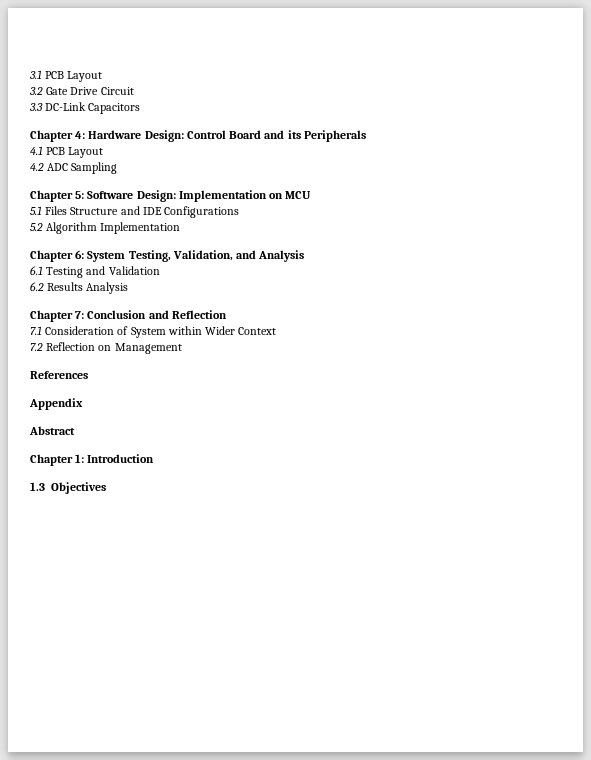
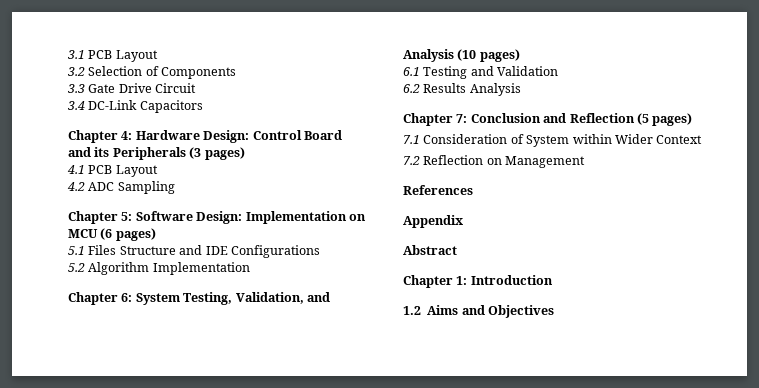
- 3.2 Gate Drive Circuit
+ 3.2 Selection of Components
+ 3.3 Gate Drive Circuit
- 3.3 DC-Link Capacitors
+ 3.4 DC-Link Capacitors
- Chapter 4: Hardware Design: Control Board and its Peripherals
+ Chapter 4: Hardware Design: Control Board and its Peripherals (3 pages)
- Chapter 5: Software Design: Implementation on MCU
+ Chapter 5: Software Design: Implementation on MCU (6 pages)
- Chapter 6: System Testing, Validation, and Analysis
+ Chapter 6: System Testing, Validation, and Analysis (10 pages)
- Chapter 7: Conclusion and Reflection
+ Chapter 7: Conclusion and Reflection (5 pages)
- 1.3 Objectives
+ 1.2 Aims and Objectives

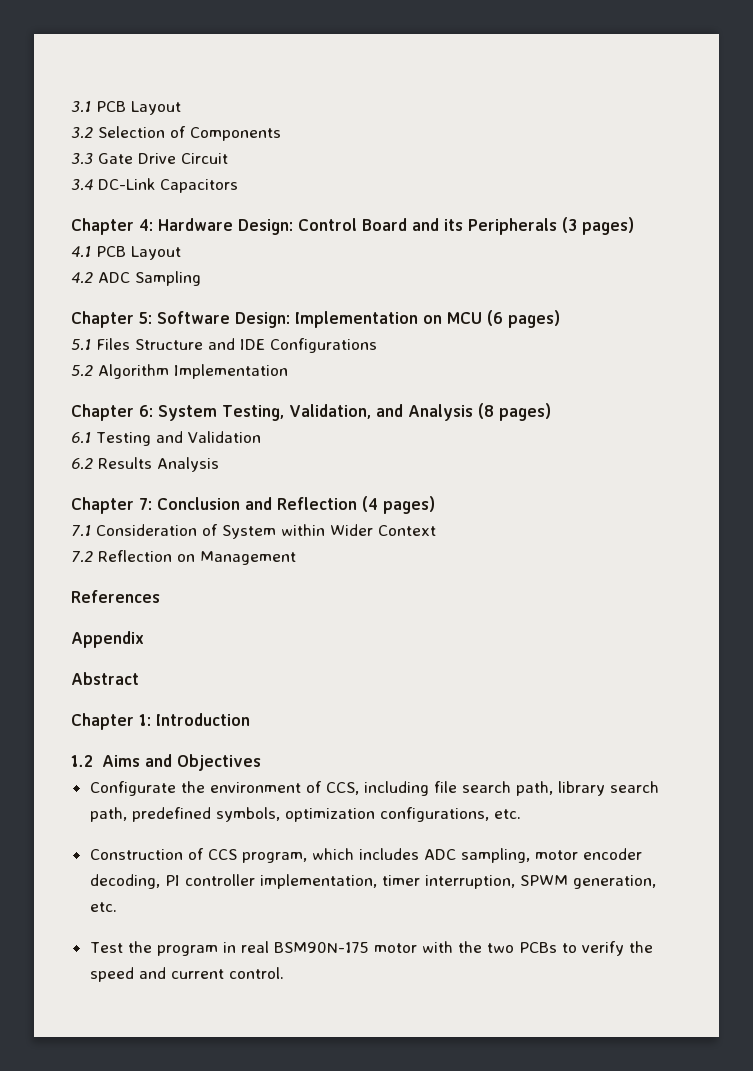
- Chapter 6: System Testing, Validation, and Analysis (10 pages)
+ Chapter 6: System Testing, Validation, and Analysis (8 pages)
- Chapter 7: Conclusion and Reflection (5 pages)
+ Chapter 7: Conclusion and Reflection (4 pages)
+ Configurate the environment of CCS, including file search path, library search path, predefined symbols, optimization configurations, etc.
+ Construction of CCS program, which includes ADC sampling, motor encoder decoding, PI controller implementation, timer interruption, SPWM generation, etc.
+ Test the program in real BSM90N-175 motor with the two PCBs to verify the speed and current control.

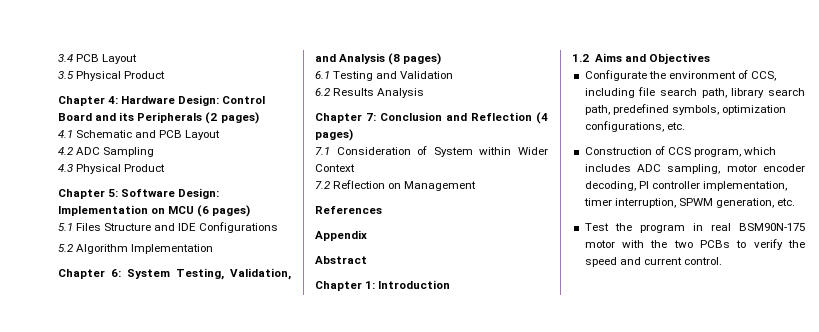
- 3.1 PCB Layout
- 3.2 Selection of Components
- 3.3 Gate Drive Circuit
- 3.4 DC-Link Capacitors
+ 3.4 PCB Layout
+ 3.5 Physical Product
- Chapter 4: Hardware Design: Control Board and its Peripherals (3 pages)
+ Chapter 4: Hardware Design: Control Board and its Peripherals (2 pages)
- 4.1 PCB Layout
+ 4.1 Schematic and PCB Layout
+ 4.3 Physical Product

